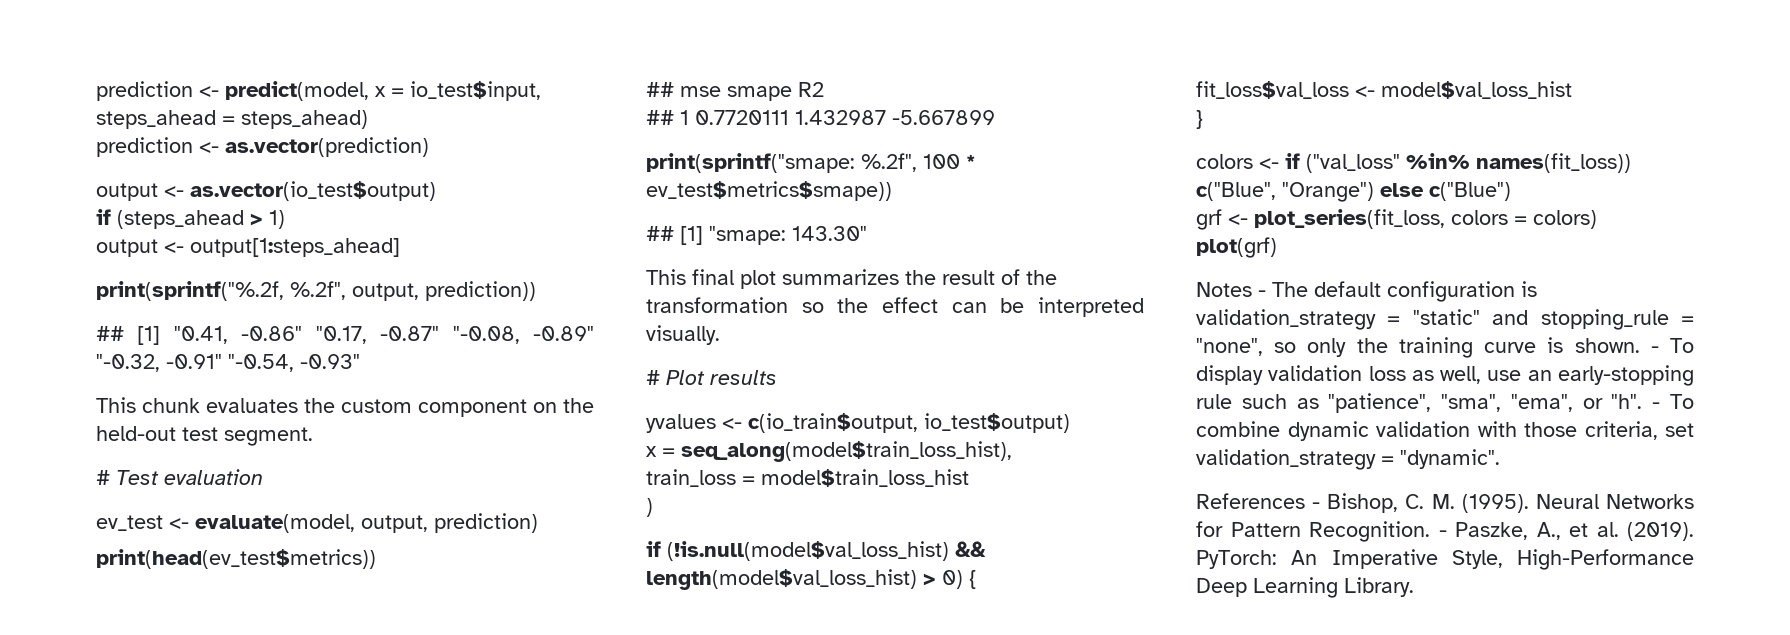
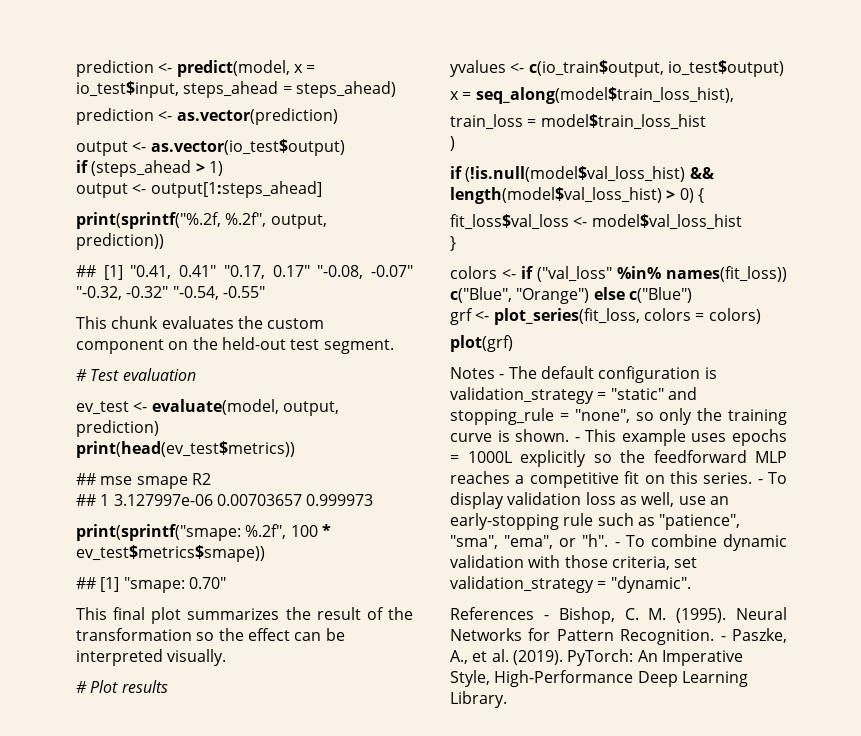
- ## [1] "0.41, -0.86" "0.17, -0.87" "-0.08, -0.89" "-0.32, -0.91" "-0.54, -0.93"
+ ## [1] "0.41, 0.41" "0.17, 0.17" "-0.08, -0.07" "-0.32, -0.32" "-0.54, -0.55"
- ## 1 0.7720111 1.432987 -5.667899
+ ## 1 3.127997e-06 0.00703657 0.999973
- ## [1] "smape: 143.30"
+ ## [1] "smape: 0.70"
- - To display validation loss as well, use an early-stopping rule such as "patience", "sma", "ema", or "h".
+ - This example uses epochs = 1000L explicitly so the feedforward MLP reaches a competitive fit on this series. - To display validation loss as well, use an early-stopping rule such as "patience", "sma", "ema", or "h".

